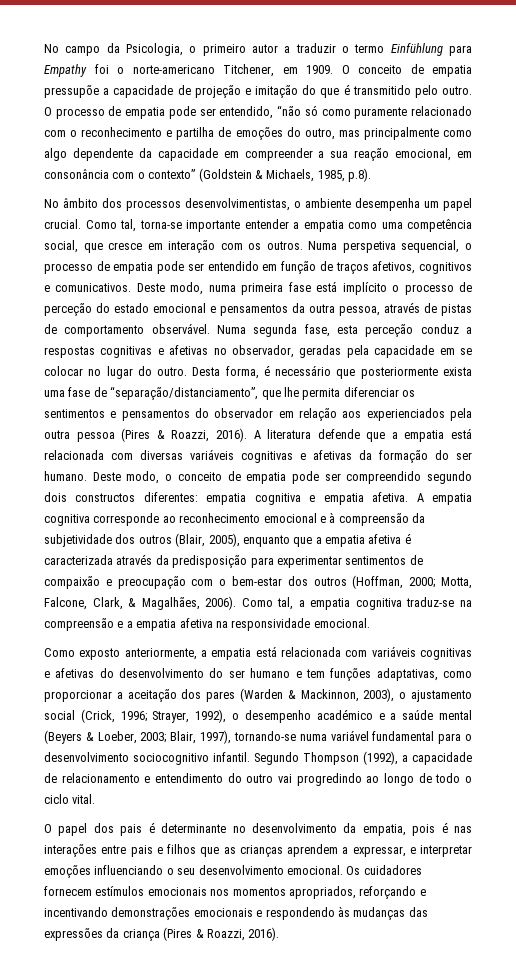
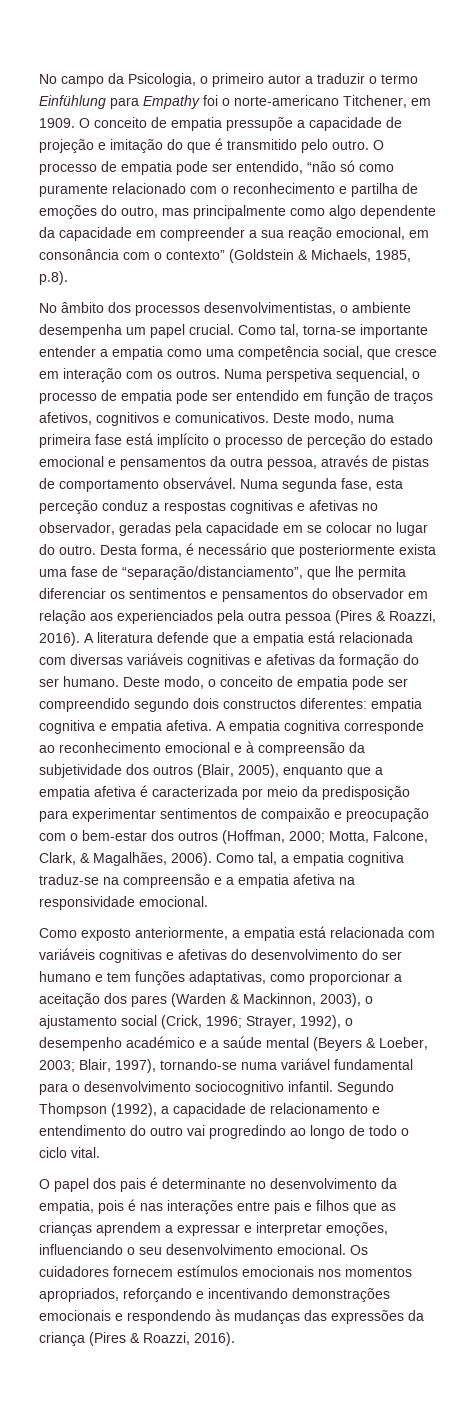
- A empatia cognitiva corresponde ao reconhecimento emocional e à compreensão da subjetividade dos outros (Blair, 2005), enquanto que a empatia afetiva é caracterizada através da predisposição para experimentar sentimentos de compaixão e preocupação com o bem-estar dos outros (Hoffman, 2000; Motta, Falcone, Clark, & Magalhães, 2006).
+ A empatia cognitiva corresponde ao reconhecimento emocional e à compreensão da subjetividade dos outros (Blair, 2005), enquanto que a empatia afetiva é caracterizada por meio da predisposição para experimentar sentimentos de compaixão e preocupação com o bem-estar dos outros (Hoffman, 2000; Motta, Falcone, Clark, & Magalhães, 2006).
- O papel dos pais é determinante no desenvolvimento da empatia, pois é nas interações entre pais e filhos que as crianças aprendem a expressar, e interpretar emoções influenciando o seu desenvolvimento emocional.
+ O papel dos pais é determinante no desenvolvimento da empatia, pois é nas interações entre pais e filhos que as crianças aprendem a expressar e interpretar emoções, influenciando o seu desenvolvimento emocional.

